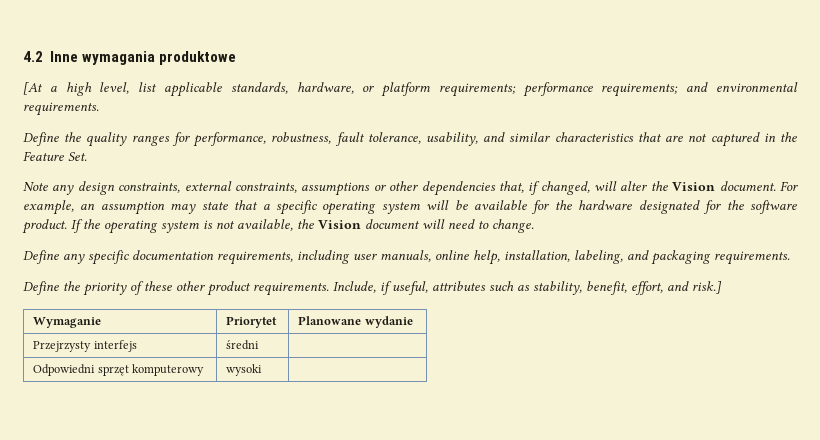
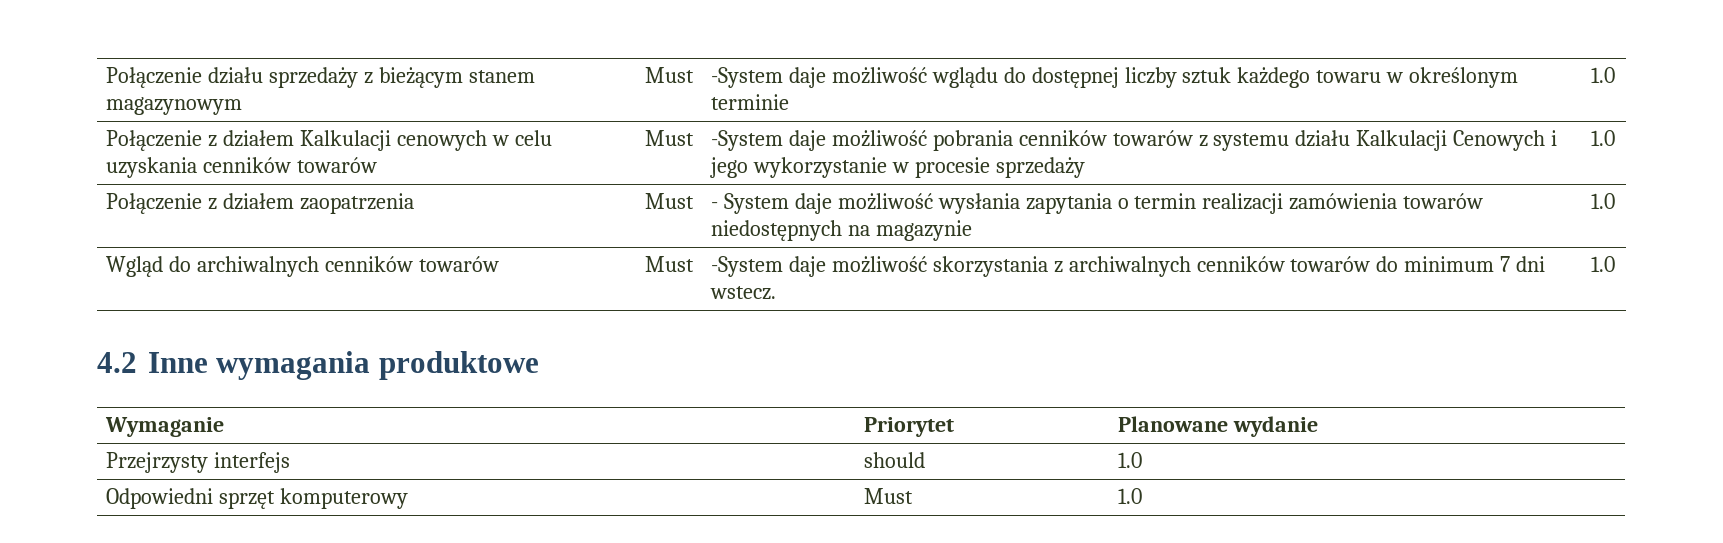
+ Połączenie działu sprzedaży z bieżącym stanem magazynowym | Must | -System daje możliwość wglądu do dostępnej liczby sztuk każdego towaru w określonym terminie | 1.0
+ Połączenie z działem Kalkulacji cenowych w celu uzyskania cenników towarów | Must | -System daje możliwość pobrania cenników towarów z systemu działu Kalkulacji Cenowych i jego wykorzystanie w procesie sprzedaży | 1.0
+ Połączenie z działem zaopatrzenia | Must | - System daje możliwość wysłania zapytania o termin realizacji zamówienia towarów niedostępnych na magazynie | 1.0
+ Wgląd do archiwalnych cenników towarów | Must | -System daje możliwość skorzystania z archiwalnych cenników towarów do minimum 7 dni wstecz. | 1.0
  4.2 Inne wymagania produktowe
- [At a high level, list applicable standards, hardware, or platform requirements; performance requirements; and environmental requirements.
- Define the quality ranges for performance, robustness, fault tolerance, usability, and similar characteristics that are not captured in the Feature Set.
- Note any design constraints, external constraints, assumptions or other dependencies that, if changed, will alter the Vision document. For example, an assumption may state that a specific operating system will be available for the hardware designated for the software product. If the operating system is not available, the Vision document will need to change.
- Define any specific documentation requirements, including user manuals, online help, installation, labeling, and packaging requirements.
- Define the priority of these other product requirements. Include, if useful, attributes such as stability, benefit, effort, and risk.]
- Przejrzysty interfejs | średni |
+ Przejrzysty interfejs | should | 1.0
- Odpowiedni sprzęt komputerowy | wysoki |
+ Odpowiedni sprzęt komputerowy | Must | 1.0

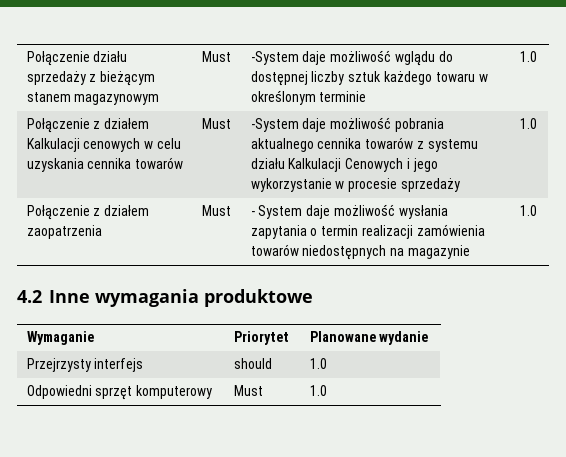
- Połączenie z działem Kalkulacji cenowych w celu uzyskania cenników towarów | Must | -System daje możliwość pobrania cenników towarów z systemu działu Kalkulacji Cenowych i jego wykorzystanie w procesie sprzedaży | 1.0
+ Połączenie z działem Kalkulacji cenowych w celu uzyskania cennika towarów | Must | -System daje możliwość pobrania aktualnego cennika towarów z systemu działu Kalkulacji Cenowych i jego wykorzystanie w procesie sprzedaży | 1.0
- Wgląd do archiwalnych cenników towarów | Must | -System daje możliwość skorzystania z archiwalnych cenników towarów do minimum 7 dni wstecz. | 1.0

